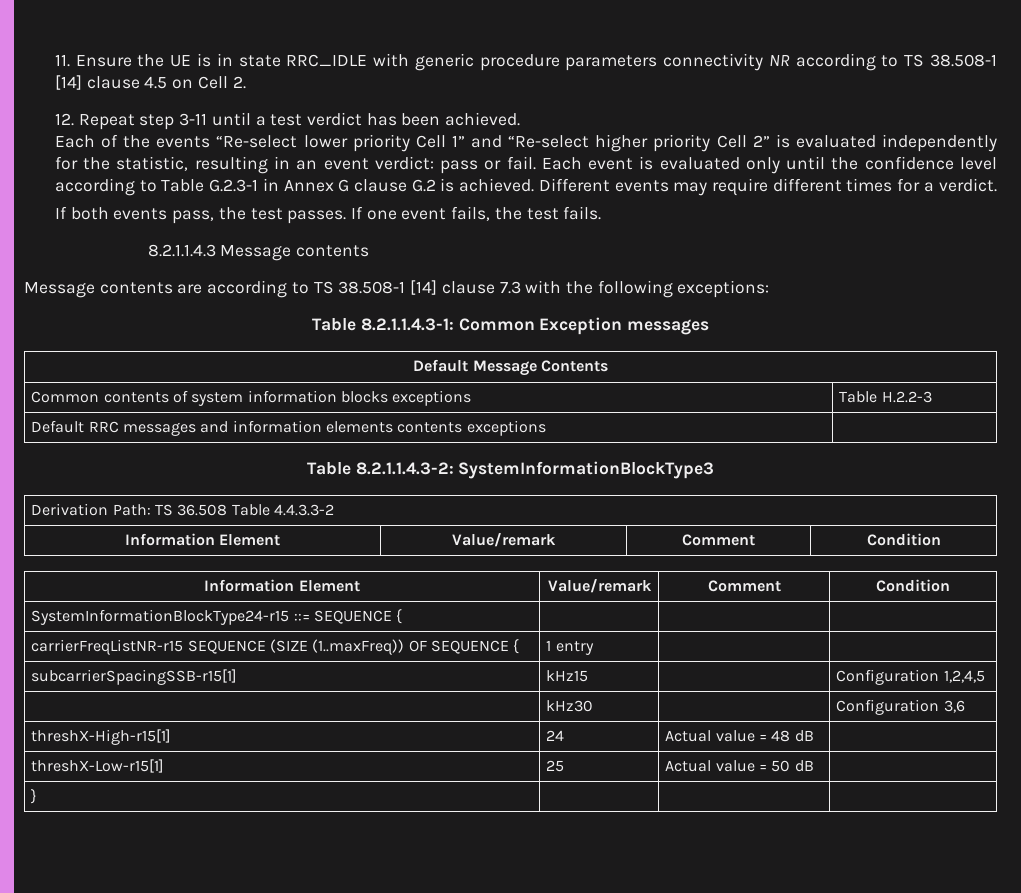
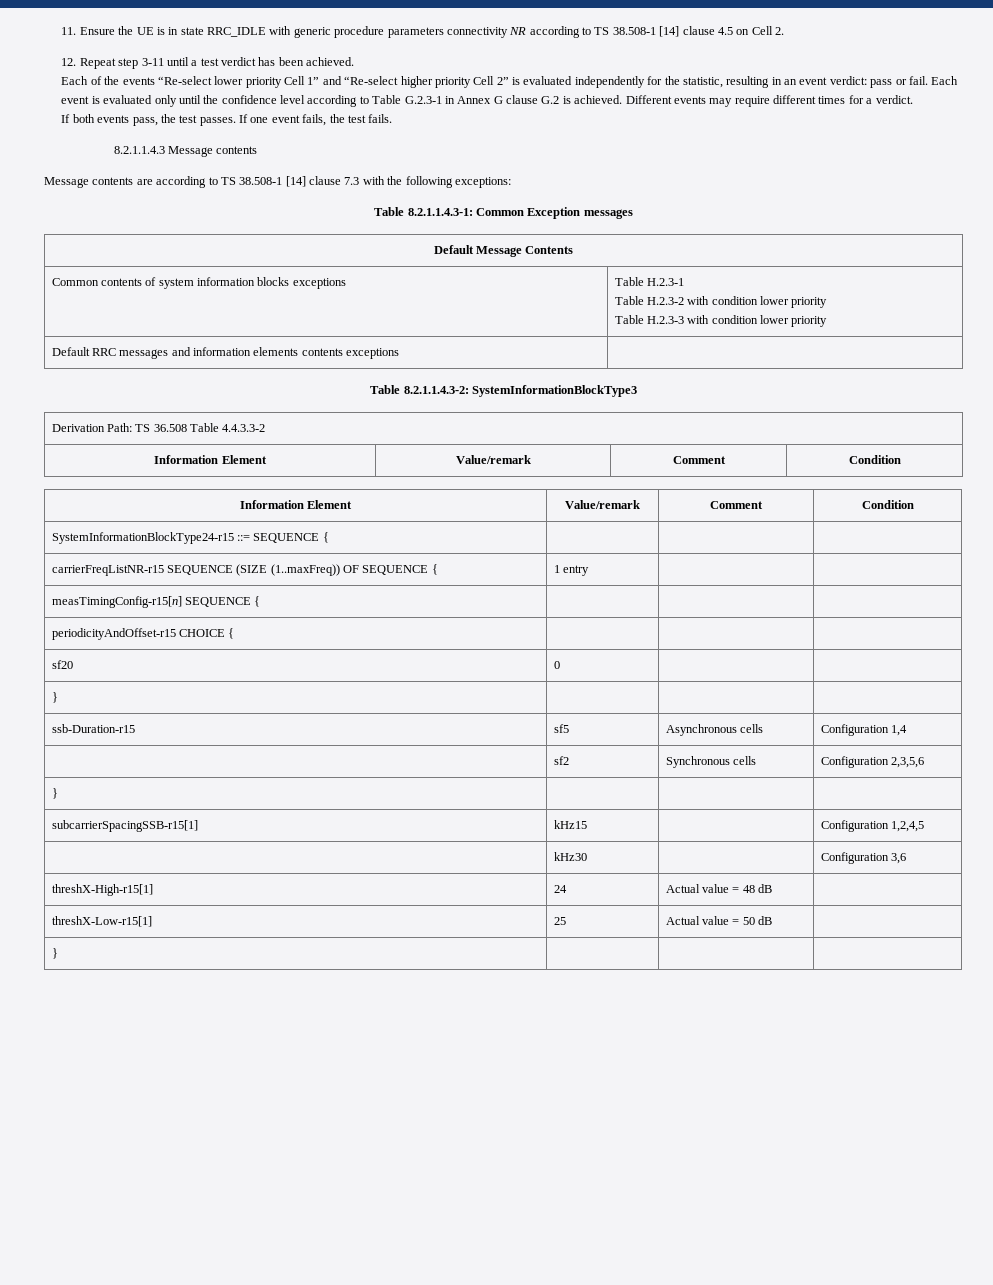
- Common contents of system information blocks exceptions | Table H.2.2-3
+ Common contents of system information blocks exceptions | Table H.2.3-1
+ Table H.2.3-2 with condition lower priority
+ Table H.2.3-3 with condition lower priority
+ measTimingConfig-r15[n] SEQUENCE { | | |
+ periodicityAndOffset-r15 CHOICE { | | |
+ sf20 | 0 | |
+ } | | |
+ ssb-Duration-r15 | sf5 | Asynchronous cells | Configuration 1,4
+ | sf2 | Synchronous cells | Configuration 2,3,5,6
+ } | | |

